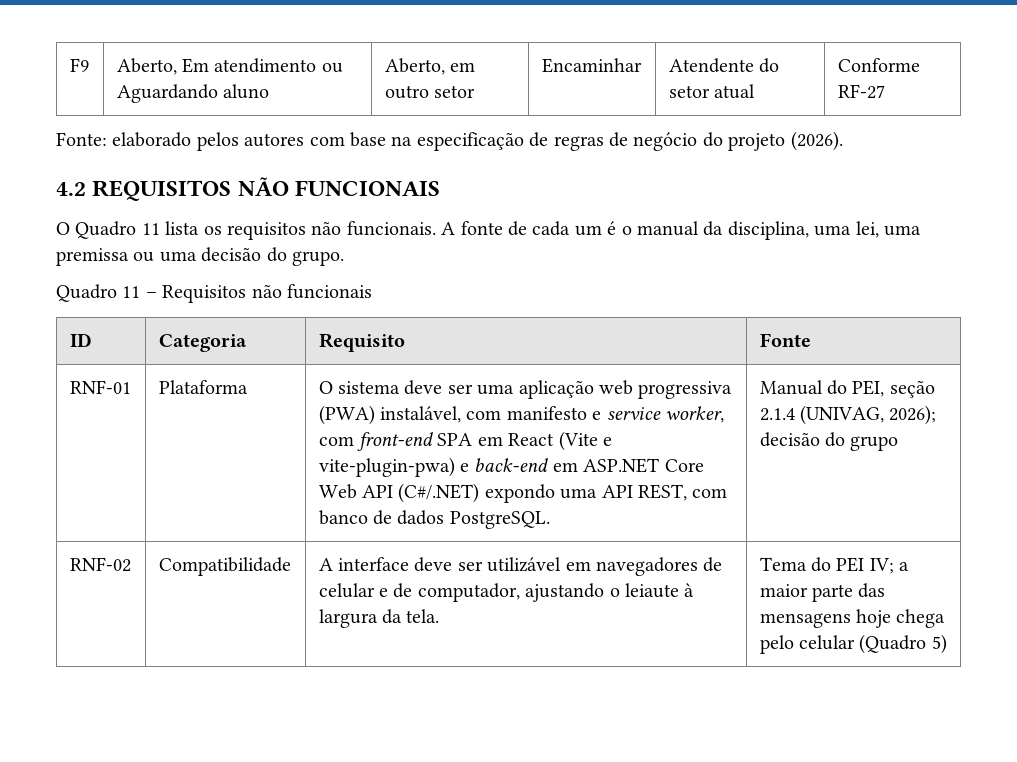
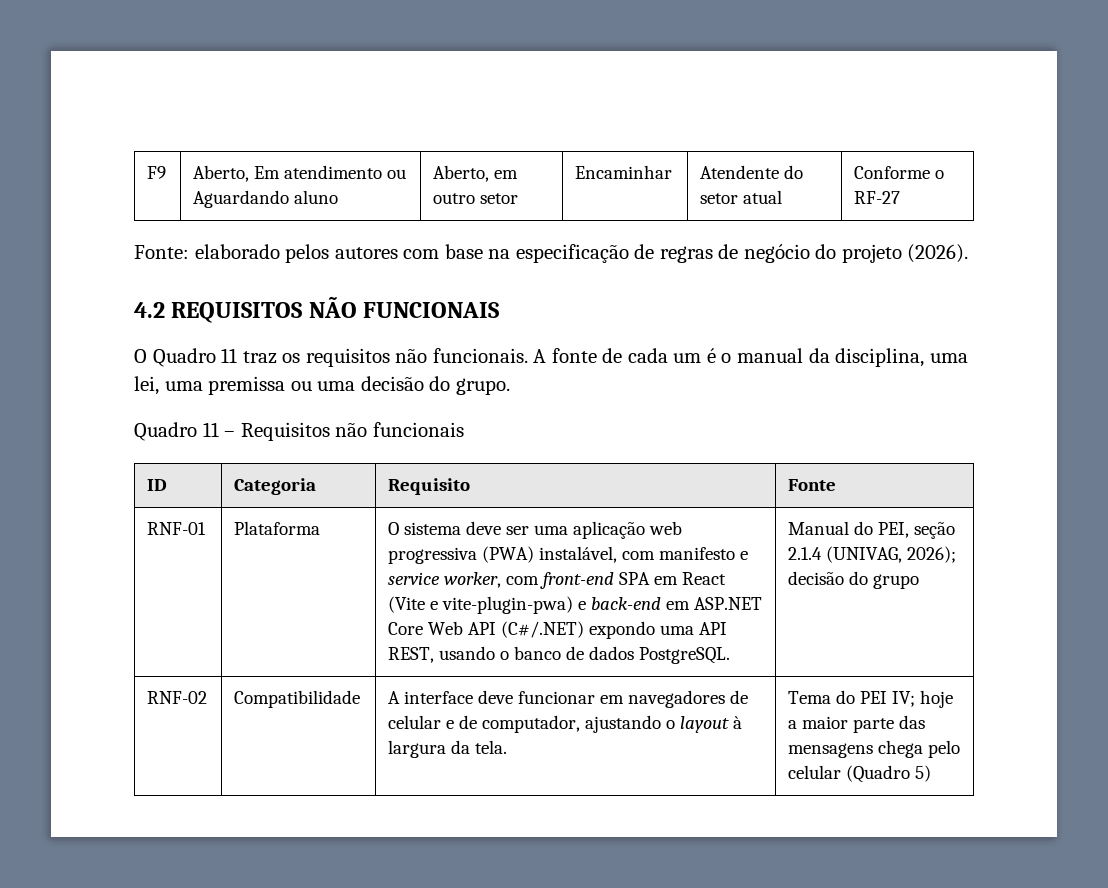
- F9 | Aberto, Em atendimento ou Aguardando aluno | Aberto, em outro setor | Encaminhar | Atendente do setor atual | Conforme RF-27
+ F9 | Aberto, Em atendimento ou Aguardando aluno | Aberto, em outro setor | Encaminhar | Atendente do setor atual | Conforme o RF-27
- O Quadro 11 lista os requisitos não funcionais.
+ O Quadro 11 traz os requisitos não funcionais.
- O sistema deve ser uma aplicação web progressiva (PWA) instalável, com manifesto e service worker, com front-end SPA em React (Vite e vite-plugin-pwa) e back-end em ASP.NET Core Web API (C#/.NET) expondo uma API REST, com banco de dados PostgreSQL.
+ O sistema deve ser uma aplicação web progressiva (PWA) instalável, com manifesto e service worker, com front-end SPA em React (Vite e vite-plugin-pwa) e back-end em ASP.NET Core Web API (C#/.NET) expondo uma API REST, usando o banco de dados PostgreSQL.
- RNF-02 | Compatibilidade | A interface deve ser utilizável em navegadores de celular e de computador, ajustando o leiaute à largura da tela. | Tema do PEI IV; a maior parte das mensagens hoje chega pelo celular (Quadro 5)
+ RNF-02 | Compatibilidade | A interface deve funcionar em navegadores de celular e de computador, ajustando o layout à largura da tela. | Tema do PEI IV; hoje a maior parte das mensagens chega pelo celular (Quadro 5)

